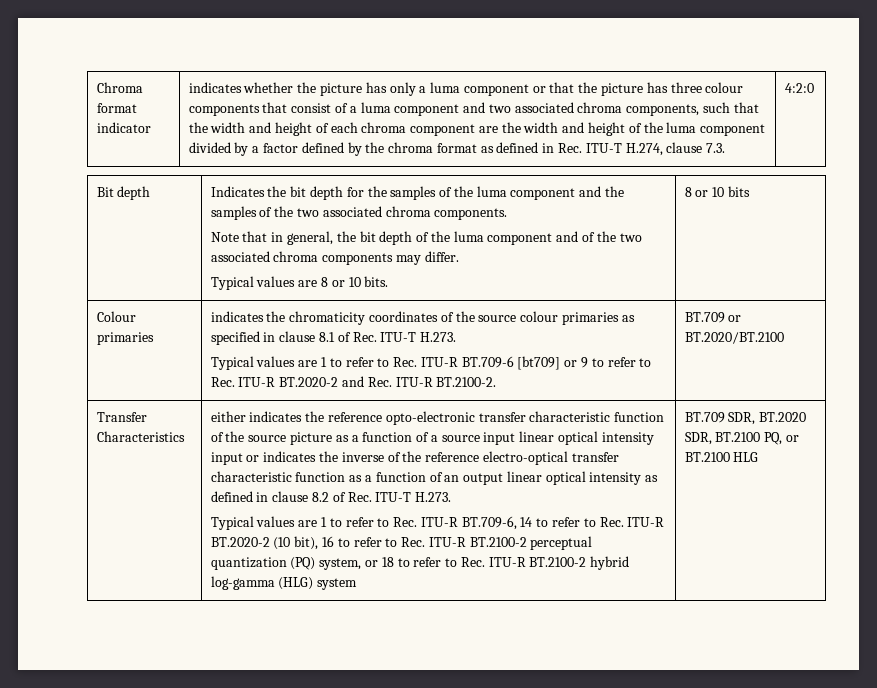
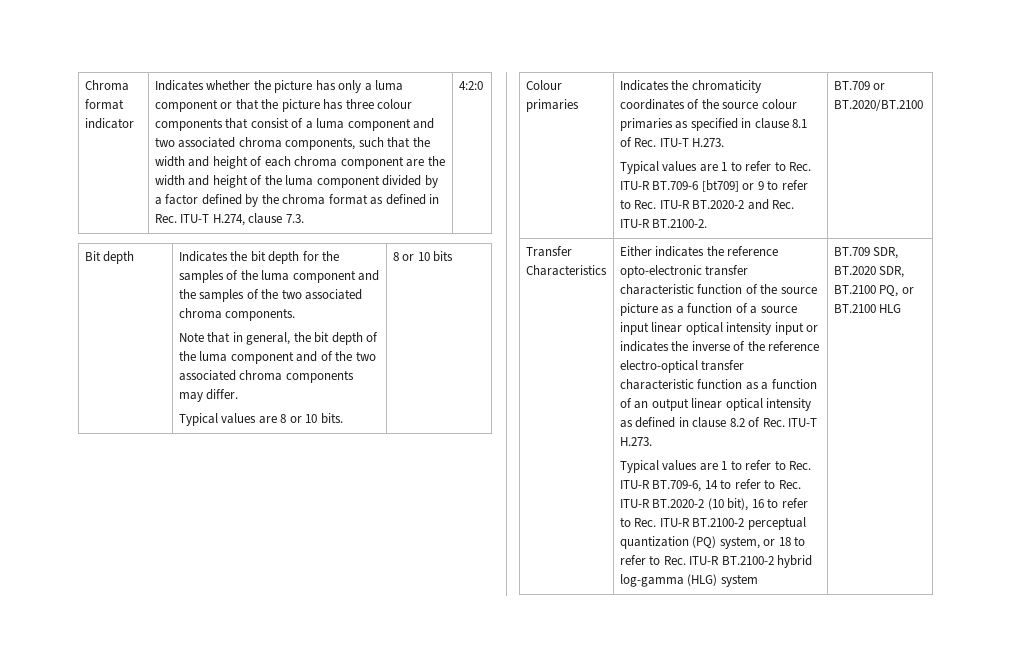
- indicates whether the picture has only a luma component or that the picture has three colour components that consist of a luma component and two associated chroma components, such that the width and height of each chroma component are the width and height of the luma component divided by a factor defined by the chroma format as defined in Rec. ITU-T H.274, clause 7.3.
+ Indicates whether the picture has only a luma component or that the picture has three colour components that consist of a luma component and two associated chroma components, such that the width and height of each chroma component are the width and height of the luma component divided by a factor defined by the chroma format as defined in Rec. ITU-T H.274, clause 7.3.
- indicates the chromaticity coordinates of the source colour primaries as specified in clause 8.1 of Rec. ITU-T H.273.
+ Indicates the chromaticity coordinates of the source colour primaries as specified in clause 8.1 of Rec. ITU-T H.273.
- either indicates the reference opto-electronic transfer characteristic function of the source picture as a function of a source input linear optical intensity input or indicates the inverse of the reference electro-optical transfer characteristic function as a function of an output linear optical intensity as defined in clause 8.2 of Rec. ITU-T H.273.
+ Either indicates the reference opto-electronic transfer characteristic function of the source picture as a function of a source input linear optical intensity input or indicates the inverse of the reference electro-optical transfer characteristic function as a function of an output linear optical intensity as defined in clause 8.2 of Rec. ITU-T H.273.

